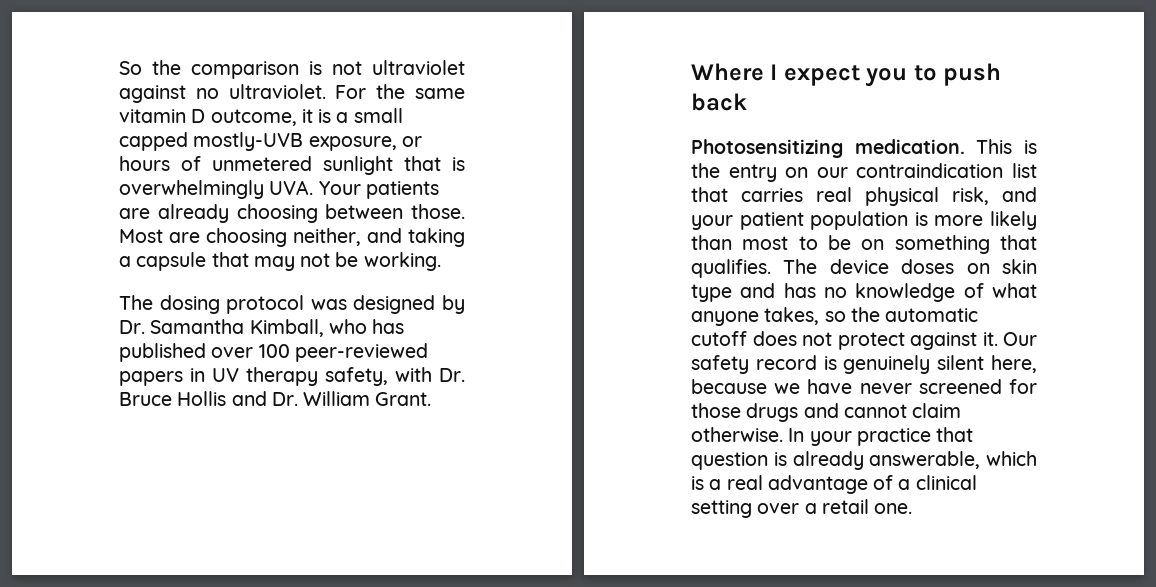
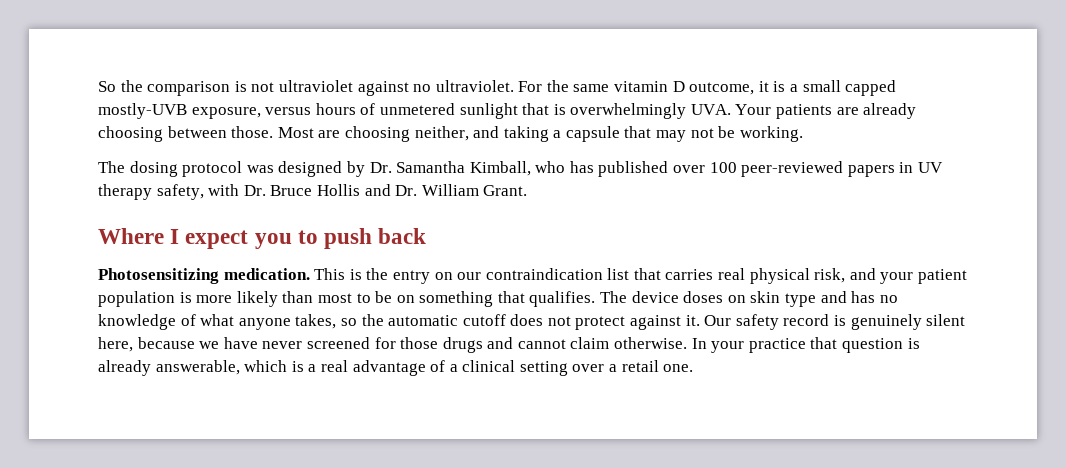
- For the same vitamin D outcome, it is a small capped mostly-UVB exposure, or hours of unmetered sunlight that is overwhelmingly UVA. Your patients are already choosing between those.
+ For the same vitamin D outcome, it is a small capped mostly-UVB exposure, versus hours of unmetered sunlight that is overwhelmingly UVA. Your patients are already choosing between those.

